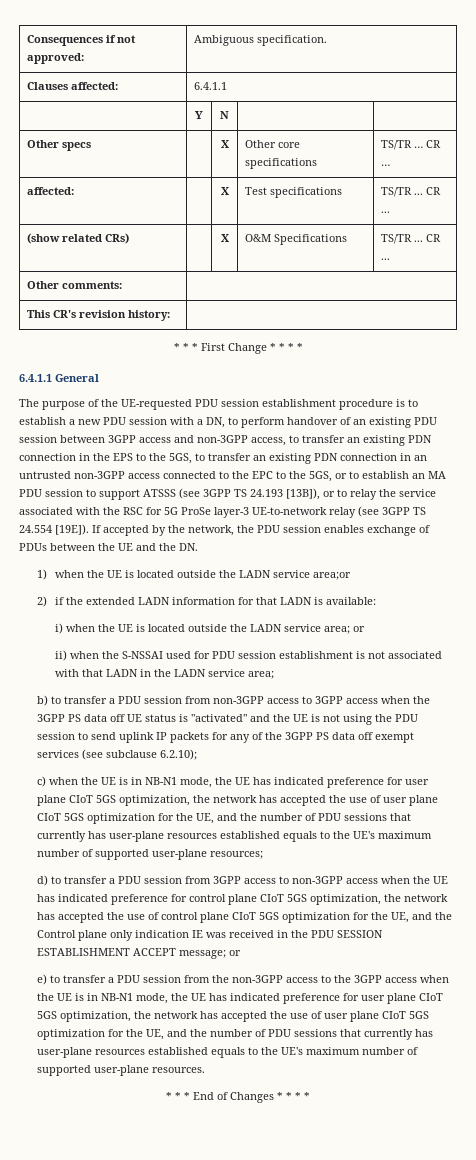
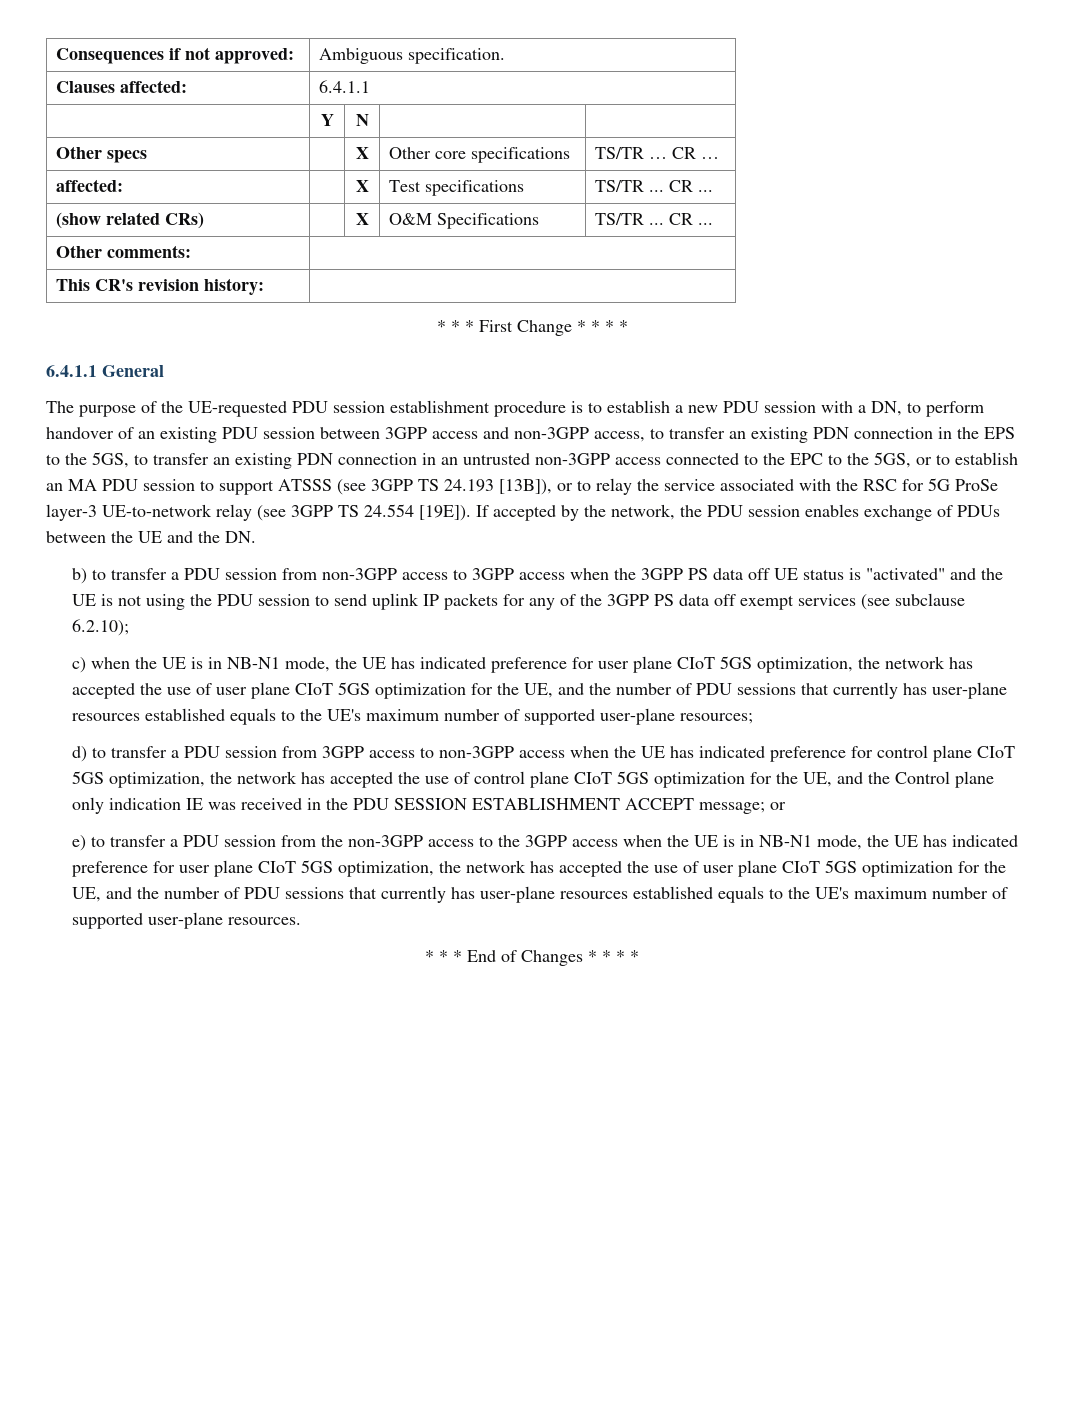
- 1) when the UE is located outside the LADN service area;or
- 2) if the extended LADN information for that LADN is available:
- i) when the UE is located outside the LADN service area; or
- ii) when the S-NSSAI used for PDU session establishment is not associated with that LADN in the LADN service area;

